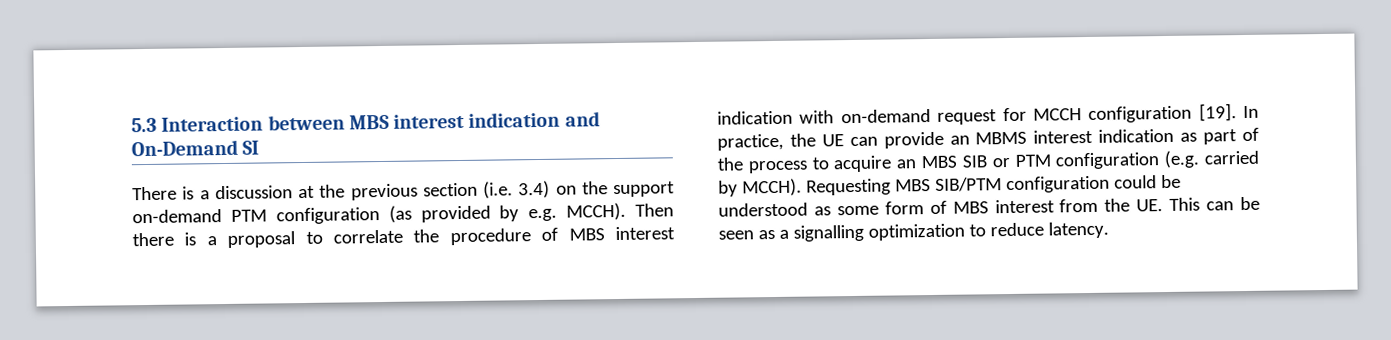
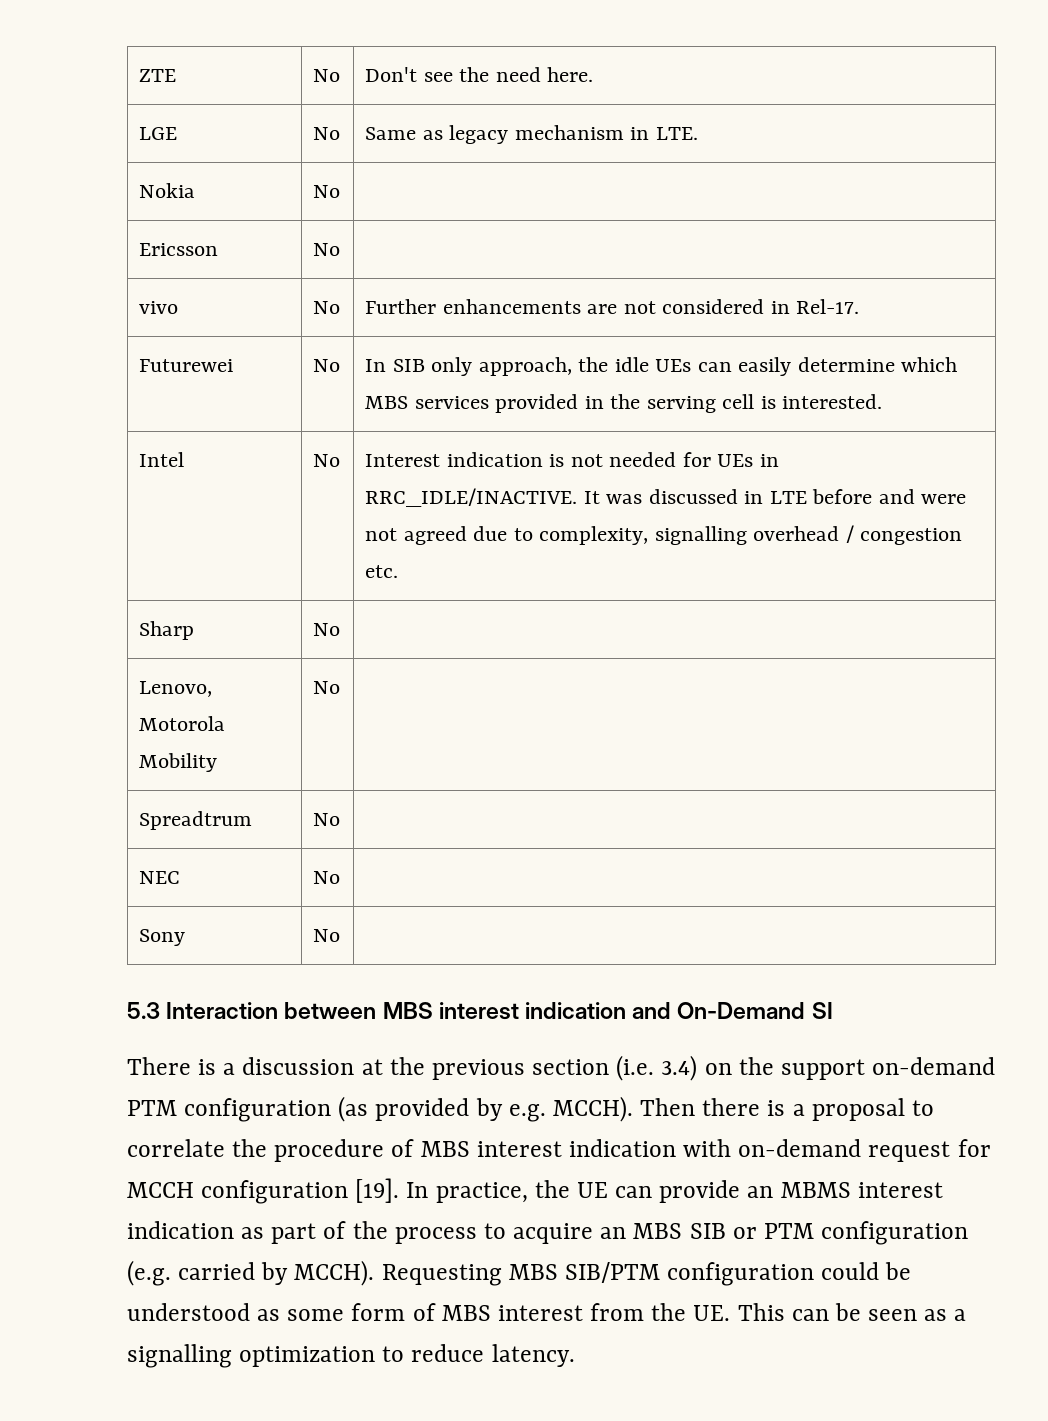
+ ZTE | No | Don't see the need here.
+ LGE | No | Same as legacy mechanism in LTE.
+ Nokia | No |
+ Ericsson | No |
+ vivo | No | Further enhancements are not considered in Rel-17.
+ Futurewei | No | In SIB only approach, the idle UEs can easily determine which MBS services provided in the serving cell is interested.
+ Intel | No | Interest indication is not needed for UEs in RRC_IDLE/INACTIVE. It was discussed in LTE before and were not agreed due to complexity, signalling overhead / congestion etc.
+ Sharp | No |
+ Lenovo, Motorola Mobility | No |
+ Spreadtrum | No |
+ NEC | No |
+ Sony | No |

